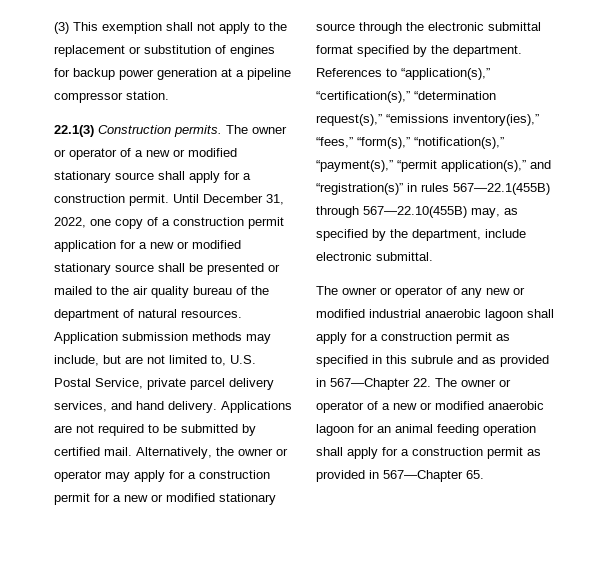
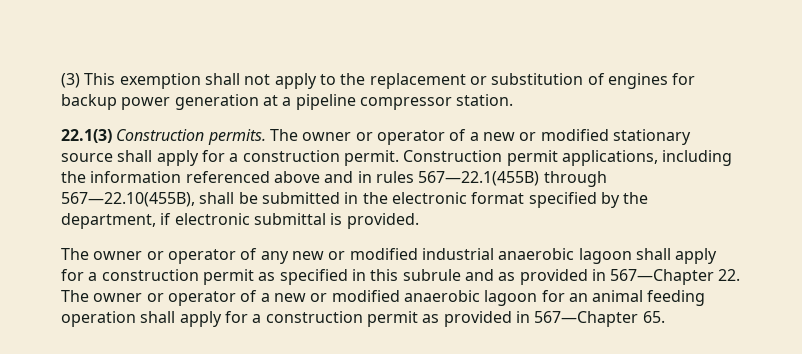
- Until December 31, 2022, one copy of a construction permit application for a new or modified stationary source shall be presented or mailed to the air quality bureau of the department of natural resources. Application submission methods may include, but are not limited to, U.S. Postal Service, private parcel delivery services, and hand delivery. Applications are not required to be submitted by certified mail. Alternatively, the owner or operator may apply for a construction permit for a new or modified stationary source through the electronic submittal format specified by the department. References to “application(s),” “certification(s),” “determination request(s),” “emissions inventory(ies),” “fees,” “form(s),” “notification(s),” “payment(s),” “permit application(s),” and “registration(s)” in rules 567—22.1(455B) through 567—22.10(455B) may, as specified by the department, include electronic submittal.
+ Construction permit applications, including the information referenced above and in rules 567—22.1(455B) through 567—22.10(455B), shall be submitted in the electronic format specified by the department, if electronic submittal is provided.

